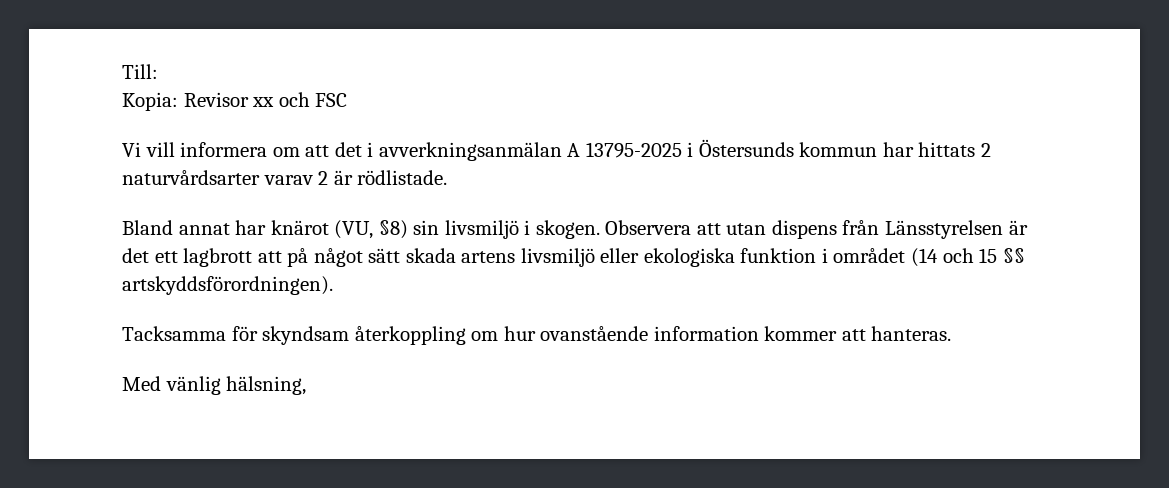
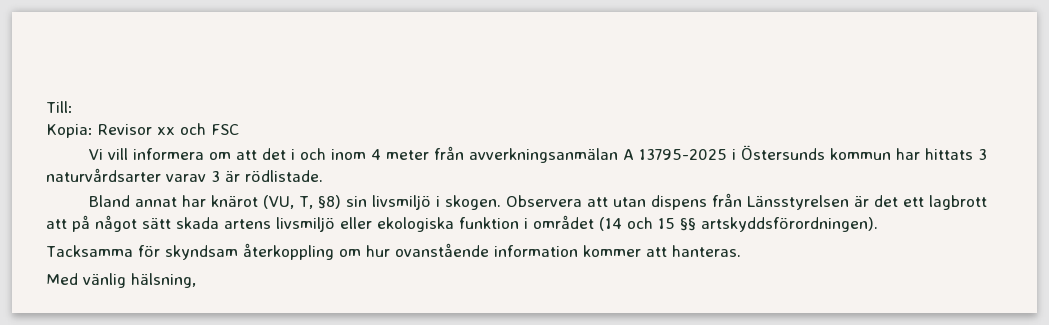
- Vi vill informera om att det i avverkningsanmälan A 13795-2025 i Östersunds kommun har hittats 2 naturvårdsarter varav 2 är rödlistade.
+ Vi vill informera om att det i och inom 4 meter från avverkningsanmälan A 13795-2025 i Östersunds kommun har hittats 3 naturvårdsarter varav 3 är rödlistade.
- Bland annat har knärot (VU, §8) sin livsmiljö i skogen.
+ Bland annat har knärot (VU, T, §8) sin livsmiljö i skogen.

